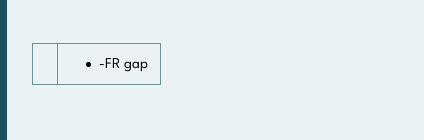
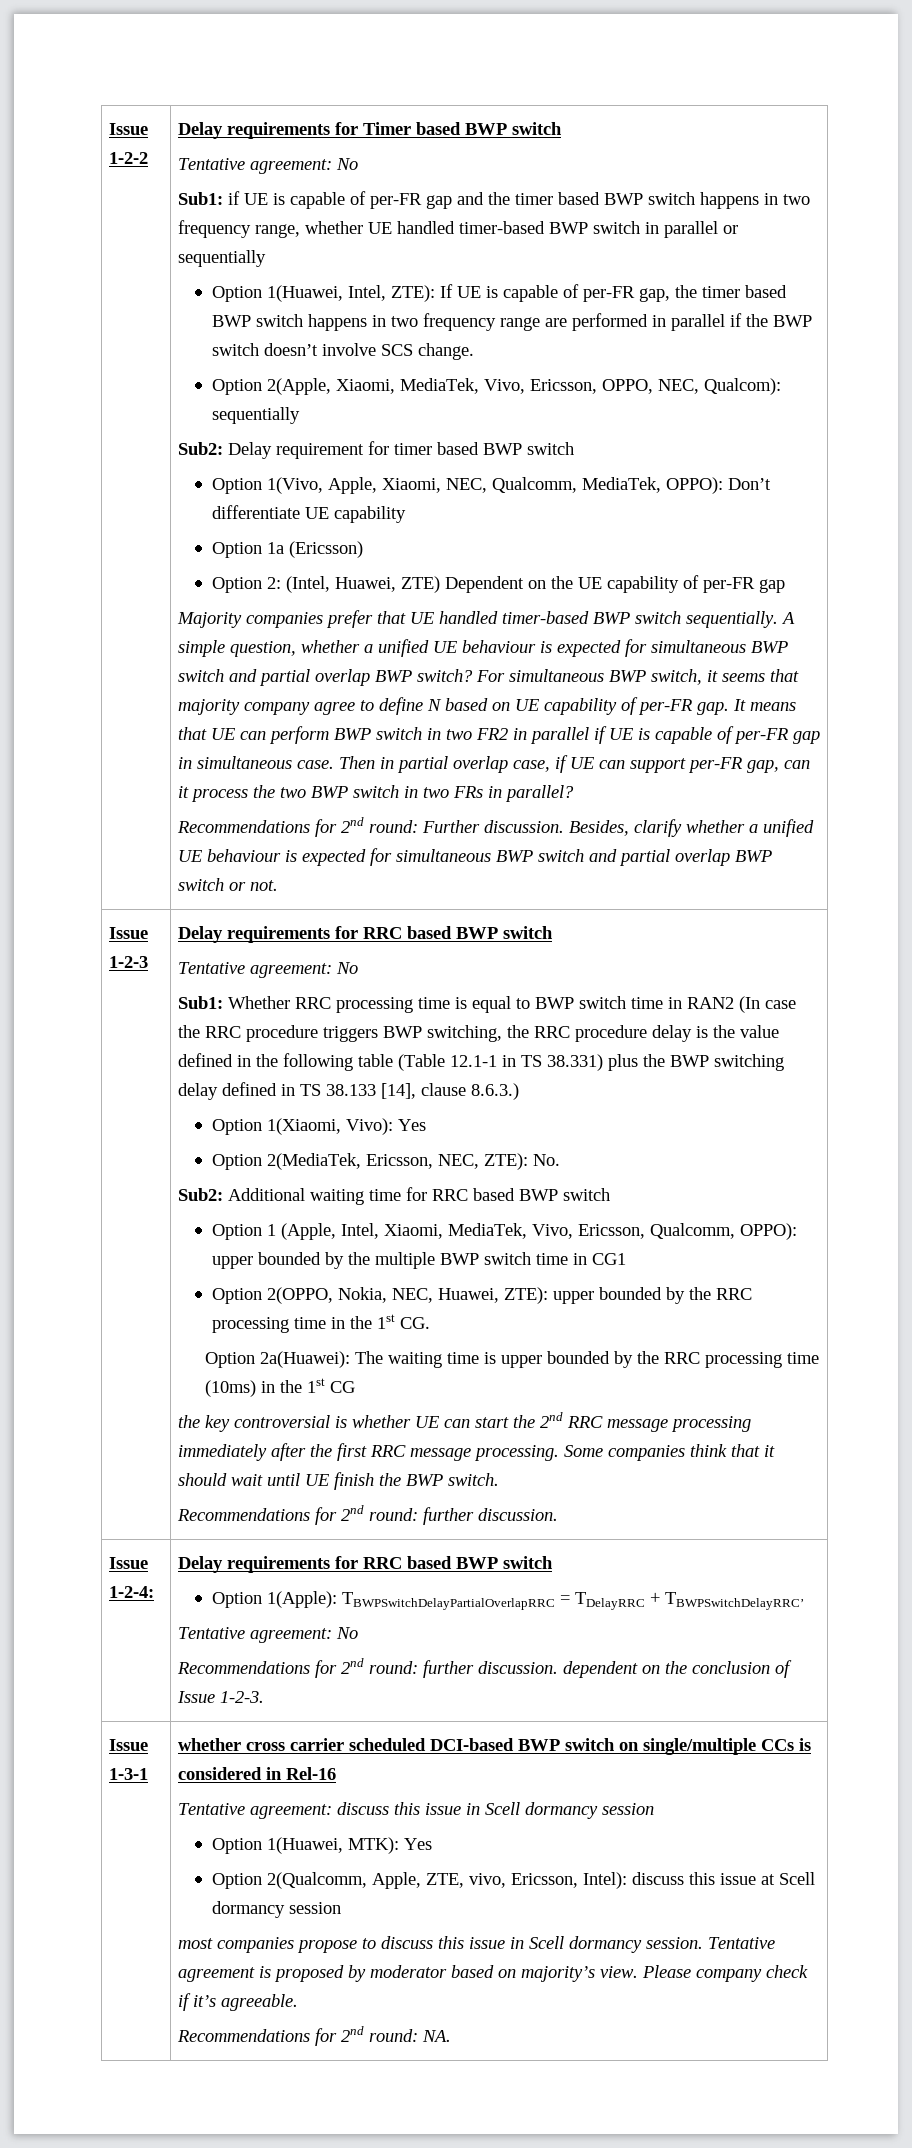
- -FR gap
+ Issue 1-2-2 | Delay requirements for Timer based BWP switch
+ Tentative agreement: No
+ Sub1: if UE is capable of per-FR gap and the timer based BWP switch happens in two frequency range, whether UE handled timer-based BWP switch in parallel or sequentially
+ Option 1(Huawei, Intel, ZTE): If UE is capable of per-FR gap, the timer based BWP switch happens in two frequency range are performed in parallel if the BWP switch doesn’t involve SCS change.
+ Option 2(Apple, Xiaomi, MediaTek, Vivo, Ericsson, OPPO, NEC, Qualcom): sequentially
+ Sub2: Delay requirement for timer based BWP switch
+ Option 1(Vivo, Apple, Xiaomi, NEC, Qualcomm, MediaTek, OPPO): Don’t differentiate UE capability
+ Option 1a (Ericsson)
+ Option 2: (Intel, Huawei, ZTE) Dependent on the UE capability of per-FR gap
+ Majority companies prefer that UE handled timer-based BWP switch sequentially. A simple question, whether a unified UE behaviour is expected for simultaneous BWP switch and partial overlap BWP switch? For simultaneous BWP switch, it seems that majority company agree to define N based on UE capability of per-FR gap. It means that UE can perform BWP switch in two FR2 in parallel if UE is capable of per-FR gap in simultaneous case. Then in partial overlap case, if UE can support per-FR gap, can it process the two BWP switch in two FRs in parallel?
+ Recommendations for 2nd round: Further discussion. Besides, clarify whether a unified UE behaviour is expected for simultaneous BWP switch and partial overlap BWP switch or not.
+ Issue 1-2-3 | Delay requirements for RRC based BWP switch
+ Tentative agreement: No
+ Sub1: Whether RRC processing time is equal to BWP switch time in RAN2 (In case the RRC procedure triggers BWP switching, the RRC procedure delay is the value defined in the following table (Table 12.1-1 in TS 38.331) plus the BWP switching delay defined in TS 38.133 [14], clause 8.6.3.)
+ Option 1(Xiaomi, Vivo): Yes
+ Option 2(MediaTek, Ericsson, NEC, ZTE): No.
+ Sub2: Additional waiting time for RRC based BWP switch
+ Option 1 (Apple, Intel, Xiaomi, MediaTek, Vivo, Ericsson, Qualcomm, OPPO): upper bounded by the multiple BWP switch time in CG1
+ Option 2(OPPO, Nokia, NEC, Huawei, ZTE): upper bounded by the RRC processing time in the 1st CG.
+ Option 2a(Huawei): The waiting time is upper bounded by the RRC processing time (10ms) in the 1st CG
+ the key controversial is whether UE can start the 2nd RRC message processing immediately after the first RRC message processing. Some companies think that it should wait until UE finish the BWP switch.
+ Recommendations for 2nd round: further discussion.
+ Issue 1-2-4: | Delay requirements for RRC based BWP switch
+ Option 1(Apple): TBWPSwitchDelayPartialOverlapRRC = TDelayRRC + TBWPSwitchDelayRRC’
+ Tentative agreement: No
+ Recommendations for 2nd round: further discussion. dependent on the conclusion of Issue 1-2-3.
+ Issue 1-3-1 | whether cross carrier scheduled DCI-based BWP switch on single/multiple CCs is considered in Rel-16
+ Tentative agreement: discuss this issue in Scell dormancy session
+ Option 1(Huawei, MTK): Yes
+ Option 2(Qualcomm, Apple, ZTE, vivo, Ericsson, Intel): discuss this issue at Scell dormancy session
+ most companies propose to discuss this issue in Scell dormancy session. Tentative agreement is proposed by moderator based on majority’s view. Please company check if it’s agreeable.
+ Recommendations for 2nd round: NA.

